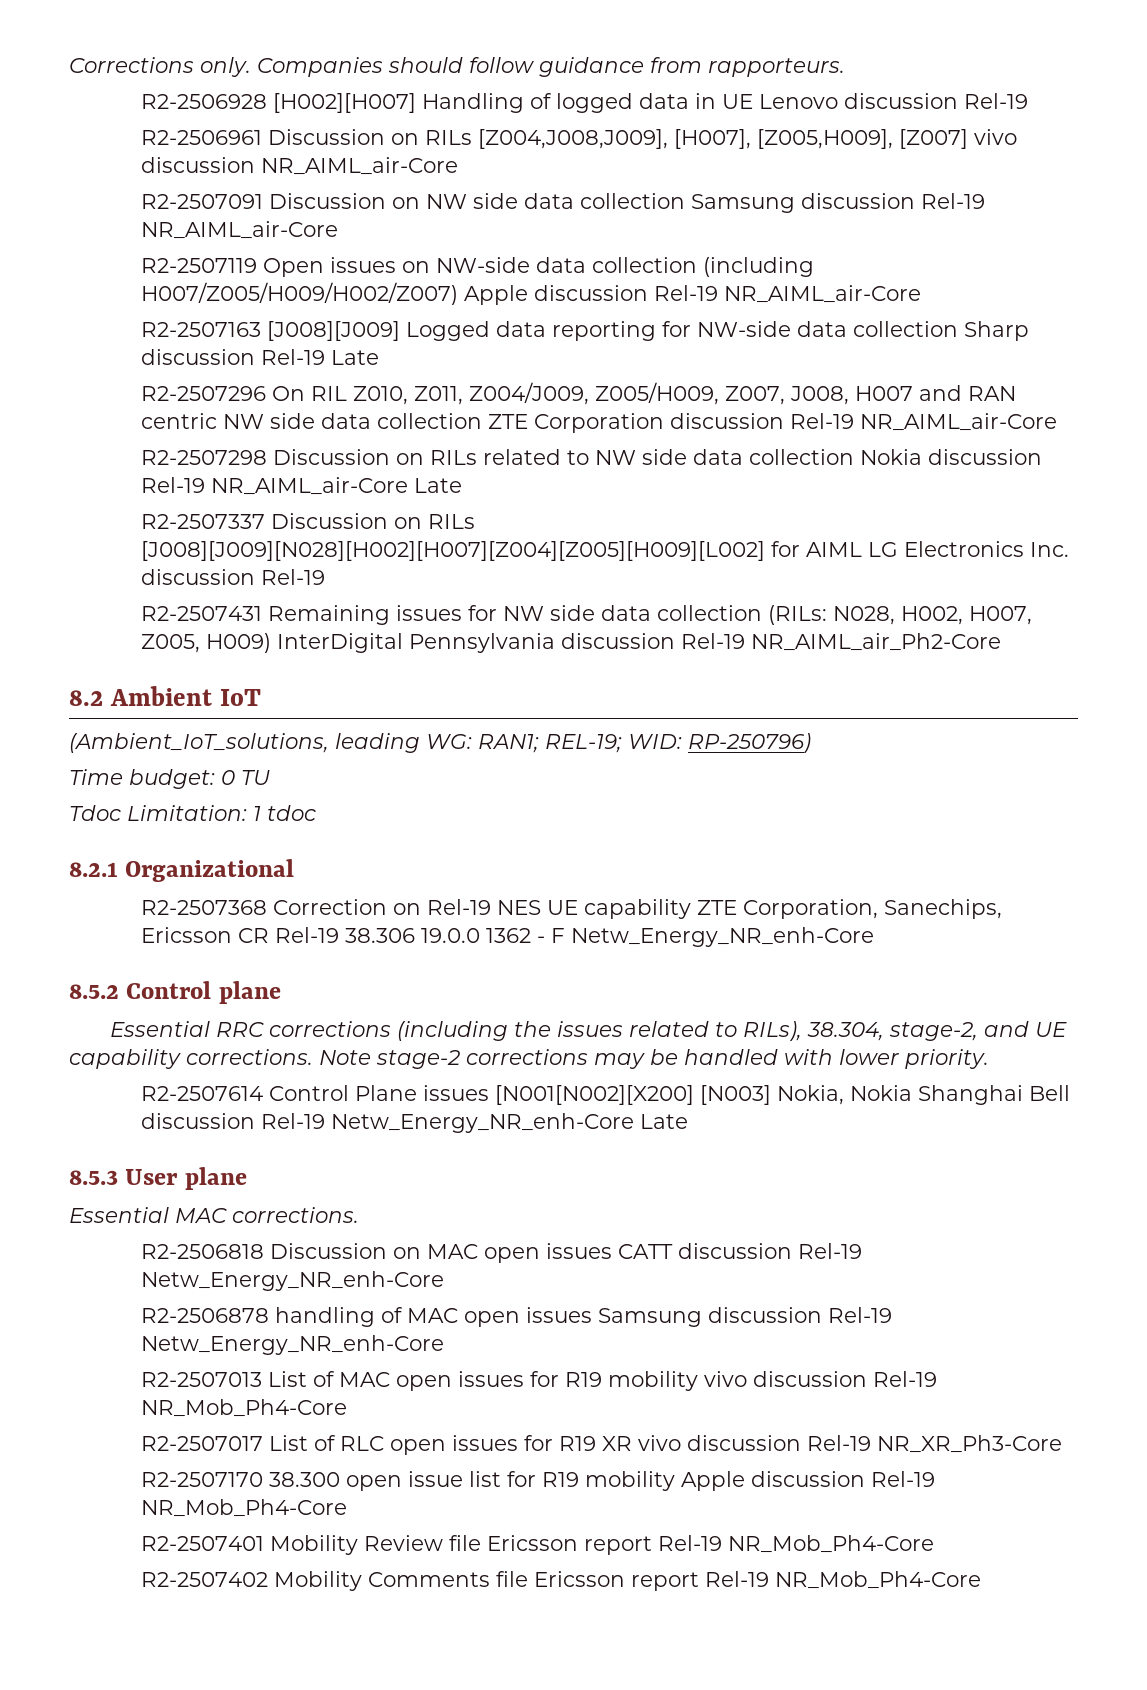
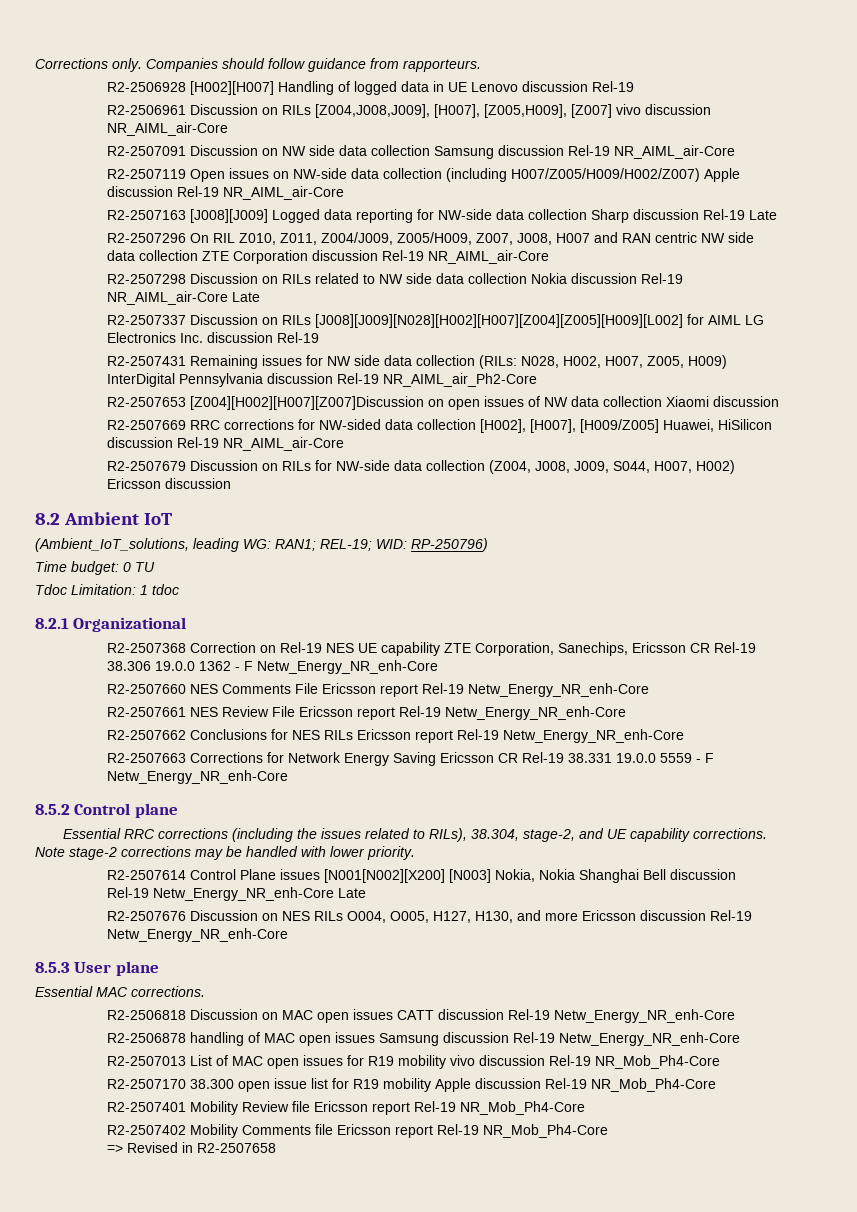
+ R2-2507653 [Z004][H002][H007][Z007]Discussion on open issues of NW data collection Xiaomi discussion
+ R2-2507669 RRC corrections for NW-sided data collection [H002], [H007], [H009/Z005] Huawei, HiSilicon discussion Rel-19 NR_AIML_air-Core
+ R2-2507679 Discussion on RILs for NW-side data collection (Z004, J008, J009, S044, H007, H002) Ericsson discussion
+ R2-2507660 NES Comments File Ericsson report Rel-19 Netw_Energy_NR_enh-Core
+ R2-2507661 NES Review File Ericsson report Rel-19 Netw_Energy_NR_enh-Core
+ R2-2507662 Conclusions for NES RILs Ericsson report Rel-19 Netw_Energy_NR_enh-Core
+ R2-2507663 Corrections for Network Energy Saving Ericsson CR Rel-19 38.331 19.0.0 5559 - F Netw_Energy_NR_enh-Core
+ R2-2507676 Discussion on NES RILs O004, O005, H127, H130, and more Ericsson discussion Rel-19 Netw_Energy_NR_enh-Core
- R2-2507017 List of RLC open issues for R19 XR vivo discussion Rel-19 NR_XR_Ph3-Core
+ => Revised in R2-2507658

